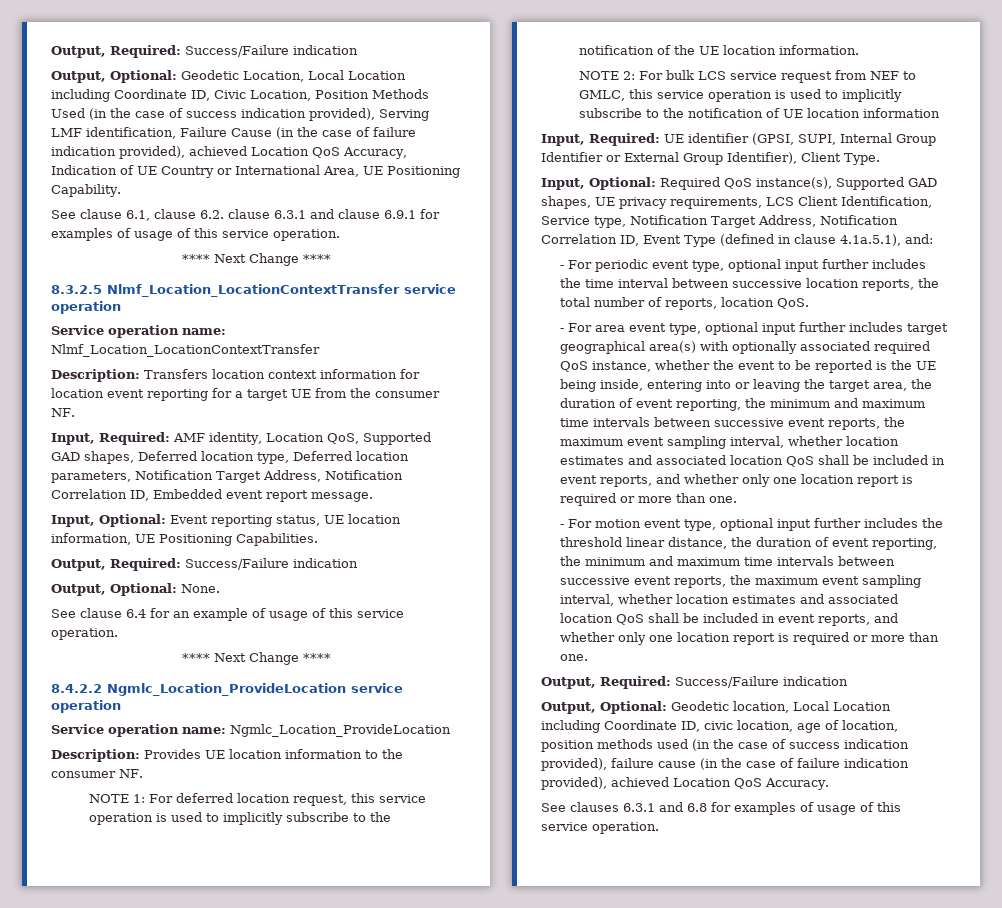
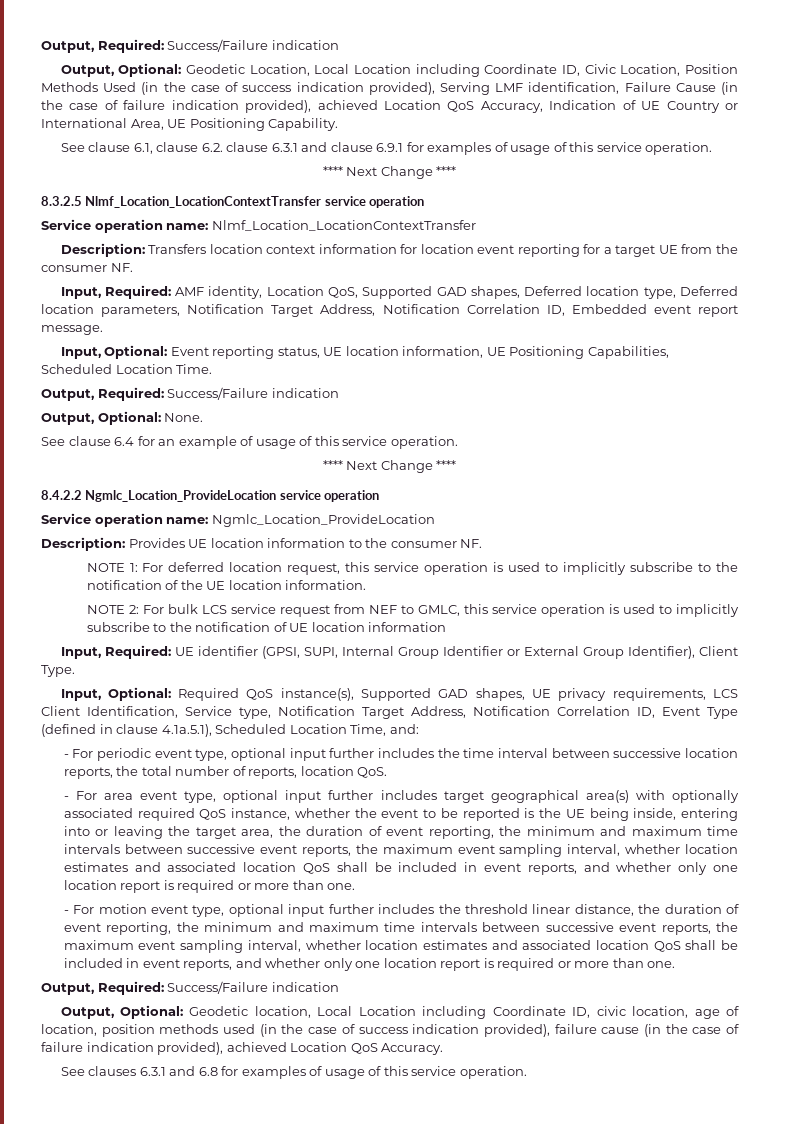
- Input, Optional: Event reporting status, UE location information, UE Positioning Capabilities.
+ Input, Optional: Event reporting status, UE location information, UE Positioning Capabilities, Scheduled Location Time.
- Input, Optional: Required QoS instance(s), Supported GAD shapes, UE privacy requirements, LCS Client Identification, Service type, Notification Target Address, Notification Correlation ID, Event Type (defined in clause 4.1a.5.1), and:
+ Input, Optional: Required QoS instance(s), Supported GAD shapes, UE privacy requirements, LCS Client Identification, Service type, Notification Target Address, Notification Correlation ID, Event Type (defined in clause 4.1a.5.1), Scheduled Location Time, and:

